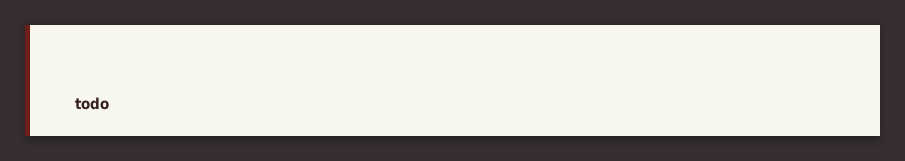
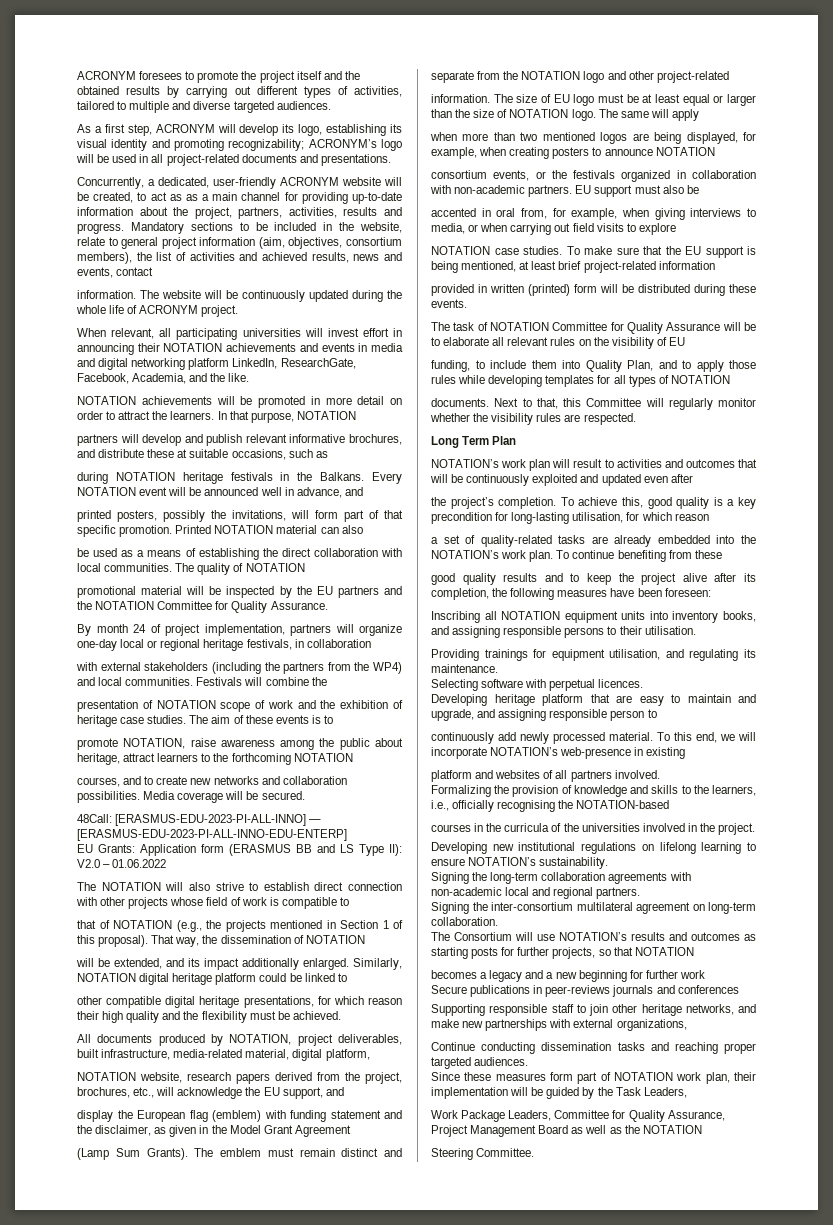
- todo
+ ACRONYM foresees to promote the project itself and the obtained results by carrying out different types of activities, tailored to multiple and diverse targeted audiences.
+ As a first step, ACRONYM will develop its logo, establishing its visual identity and promoting recognizability; ACRONYM’s logo will be used in all project-related documents and presentations.
+ Concurrently, a dedicated, user-friendly ACRONYM website will be created, to act as as a main channel for providing up-to-date information about the project, partners, activities, results and progress. Mandatory sections to be included in the website, relate to general project information (aim, objectives, consortium members), the list of activities and achieved results, news and events, contact
+ information. The website will be continuously updated during the whole life of ACRONYM project.
+ When relevant, all participating universities will invest effort in announcing their NOTATION achievements and events in media and digital networking platform LinkedIn, ResearchGate, Facebook, Academia, and the like.
+ NOTATION achievements will be promoted in more detail on order to attract the learners. In that purpose, NOTATION
+ partners will develop and publish relevant informative brochures, and distribute these at suitable occasions, such as
+ during NOTATION heritage festivals in the Balkans. Every NOTATION event will be announced well in advance, and
+ printed posters, possibly the invitations, will form part of that specific promotion. Printed NOTATION material can also
+ be used as a means of establishing the direct collaboration with local communities. The quality of NOTATION
+ promotional material will be inspected by the EU partners and the NOTATION Committee for Quality Assurance.
+ By month 24 of project implementation, partners will organize one-day local or regional heritage festivals, in collaboration
+ with external stakeholders (including the partners from the WP4) and local communities. Festivals will combine the
+ presentation of NOTATION scope of work and the exhibition of heritage case studies. The aim of these events is to
+ promote NOTATION, raise awareness among the public about heritage, attract learners to the forthcoming NOTATION
+ courses, and to create new networks and collaboration possibilities. Media coverage will be secured.
+ 48Call: [ERASMUS-EDU-2023-PI-ALL-INNO] — [ERASMUS-EDU-2023-PI-ALL-INNO-EDU-ENTERP]
+ EU Grants: Application form (ERASMUS BB and LS Type II): V2.0 – 01.06.2022
+ The NOTATION will also strive to establish direct connection with other projects whose field of work is compatible to
+ that of NOTATION (e.g., the projects mentioned in Section 1 of this proposal). That way, the dissemination of NOTATION
+ will be extended, and its impact additionally enlarged. Similarly, NOTATION digital heritage platform could be linked to
+ other compatible digital heritage presentations, for which reason their high quality and the flexibility must be achieved.
+ All documents produced by NOTATION, project deliverables, built infrastructure, media-related material, digital platform,
+ NOTATION website, research papers derived from the project, brochures, etc., will acknowledge the EU support, and
+ display the European flag (emblem) with funding statement and the disclaimer, as given in the Model Grant Agreement
+ (Lamp Sum Grants). The emblem must remain distinct and separate from the NOTATION logo and other project-related
+ information. The size of EU logo must be at least equal or larger than the size of NOTATION logo. The same will apply
+ when more than two mentioned logos are being displayed, for example, when creating posters to announce NOTATION
+ consortium events, or the festivals organized in collaboration with non-academic partners. EU support must also be
+ accented in oral from, for example, when giving interviews to media, or when carrying out field visits to explore
+ NOTATION case studies. To make sure that the EU support is being mentioned, at least brief project-related information
+ provided in written (printed) form will be distributed during these events.
+ The task of NOTATION Committee for Quality Assurance will be to elaborate all relevant rules on the visibility of EU
+ funding, to include them into Quality Plan, and to apply those rules while developing templates for all types of NOTATION
+ documents. Next to that, this Committee will regularly monitor whether the visibility rules are respected.
+ Long Term Plan
+ NOTATION’s work plan will result to activities and outcomes that will be continuously exploited and updated even after
+ the project’s completion. To achieve this, good quality is a key precondition for long-lasting utilisation, for which reason
+ a set of quality-related tasks are already embedded into the NOTATION’s work plan. To continue benefiting from these
+ good quality results and to keep the project alive after its completion, the following measures have been foreseen:
+ Inscribing all NOTATION equipment units into inventory books, and assigning responsible persons to their utilisation.
+ Providing trainings for equipment utilisation, and regulating its maintenance.
+ Selecting software with perpetual licences.
+ Developing heritage platform that are easy to maintain and upgrade, and assigning responsible person to
+ continuously add newly processed material. To this end, we will incorporate NOTATION’s web-presence in existing
+ platform and websites of all partners involved.
+ Formalizing the provision of knowledge and skills to the learners, i.e., officially recognising the NOTATION-based
+ courses in the curricula of the universities involved in the project.
+ Developing new institutional regulations on lifelong learning to ensure NOTATION’s sustainability.
+ Signing the long-term collaboration agreements with non-academic local and regional partners.
+ Signing the inter-consortium multilateral agreement on long-term collaboration.
+ The Consortium will use NOTATION’s results and outcomes as starting posts for further projects, so that NOTATION
+ becomes a legacy and a new beginning for further work
+ Secure publications in peer-reviews journals and conferences
+ Supporting responsible staff to join other heritage networks, and make new partnerships with external organizations,
+ Continue conducting dissemination tasks and reaching proper targeted audiences.
+ Since these measures form part of NOTATION work plan, their implementation will be guided by the Task Leaders,
+ Work Package Leaders, Committee for Quality Assurance, Project Management Board as well as the NOTATION
+ Steering Committee.

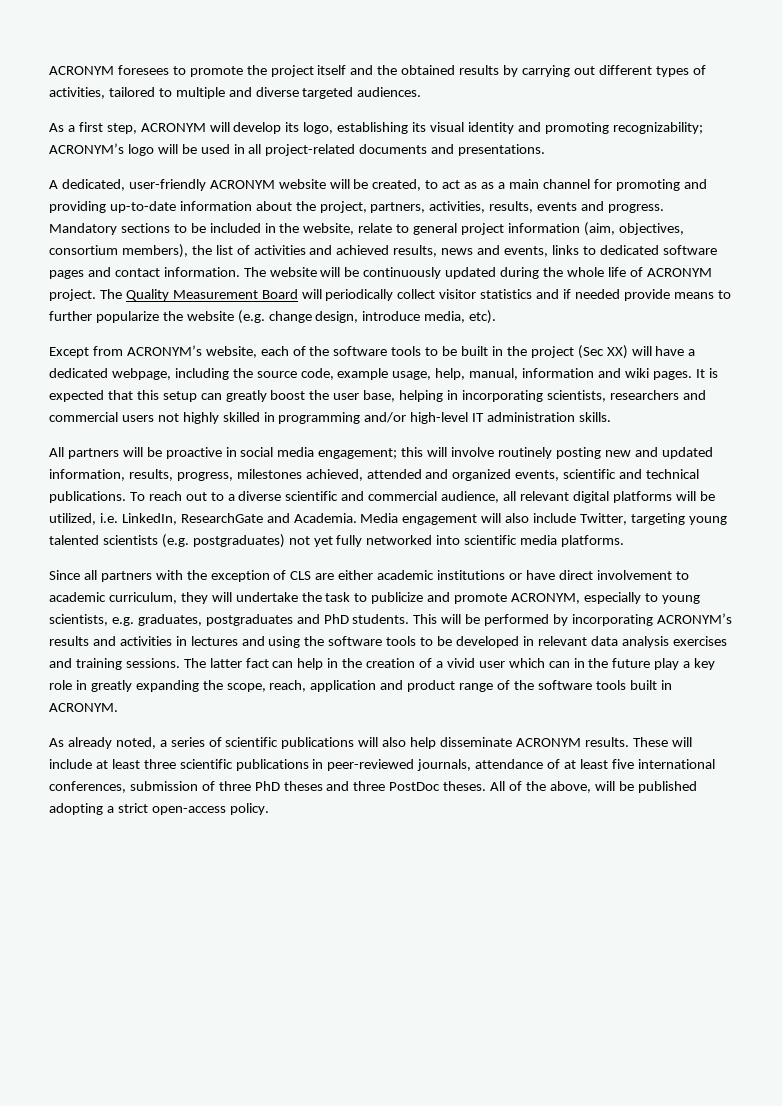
- Concurrently, a dedicated, user-friendly ACRONYM website will be created, to act as as a main channel for providing up-to-date information about the project, partners, activities, results and progress.
+ A dedicated, user-friendly ACRONYM website will be created, to act as as a main channel for promoting and providing up-to-date information about the project, partners, activities, results, events and progress.
- Mandatory sections to be included in the website, relate to general project information (aim, objectives, consortium members), the list of activities and achieved results, news and events, contact
- information.
+ Mandatory sections to be included in the website, relate to general project information (aim, objectives, consortium members), the list of activities and achieved results, news and events, links to dedicated software pages and contact information.
- The website will be continuously updated during the whole life of ACRONYM project.
- When relevant, all participating universities will invest effort in announcing their NOTATION achievements and events in media and digital networking platform LinkedIn, ResearchGate, Facebook, Academia, and the like.
- NOTATION achievements will be promoted in more detail on order to attract the learners. In that purpose, NOTATION
- partners will develop and publish relevant informative brochures, and distribute these at suitable occasions, such as
- during NOTATION heritage festivals in the Balkans. Every NOTATION event will be announced well in advance, and
- printed posters, possibly the invitations, will form part of that specific promotion. Printed NOTATION material can also
- be used as a means of establishing the direct collaboration with local communities. The quality of NOTATION
- promotional material will be inspected by the EU partners and the NOTATION Committee for Quality Assurance.
- By month 24 of project implementation, partners will organize one-day local or regional heritage festivals, in collaboration
- with external stakeholders (including the partners from the WP4) and local communities. Festivals will combine the
- presentation of NOTATION scope of work and the exhibition of heritage case studies. The aim of these events is to
- promote NOTATION, raise awareness among the public about heritage, attract learners to the forthcoming NOTATION
- courses, and to create new networks and collaboration possibilities. Media coverage will be secured.
- 48Call: [ERASMUS-EDU-2023-PI-ALL-INNO] — [ERASMUS-EDU-2023-PI-ALL-INNO-EDU-ENTERP]
- EU Grants: Application form (ERASMUS BB and LS Type II): V2.0 – 01.06.2022
- The NOTATION will also strive to establish direct connection with other projects whose field of work is compatible to
- that of NOTATION (e.g., the projects mentioned in Section 1 of this proposal). That way, the dissemination of NOTATION
- will be extended, and its impact additionally enlarged. Similarly, NOTATION digital heritage platform could be linked to
- other compatible digital heritage presentations, for which reason their high quality and the flexibility must be achieved.
- All documents produced by NOTATION, project deliverables, built infrastructure, media-related material, digital platform,
- NOTATION website, research papers derived from the project, brochures, etc., will acknowledge the EU support, and
- display the European flag (emblem) with funding statement and the disclaimer, as given in the Model Grant Agreement
- (Lamp Sum Grants). The emblem must remain distinct and separate from the NOTATION logo and other project-related
- information. The size of EU logo must be at least equal or larger than the size of NOTATION logo. The same will apply
- when more than two mentioned logos are being displayed, for example, when creating posters to announce NOTATION
- consortium events, or the festivals organized in collaboration with non-academic partners. EU support must also be
- accented in oral from, for example, when giving interviews to media, or when carrying out field visits to explore
- NOTATION case studies. To make sure that the EU support is being mentioned, at least brief project-related information
- provided in written (printed) form will be distributed during these events.
- The task of NOTATION Committee for Quality Assurance will be to elaborate all relevant rules on the visibility of EU
- funding, to include them into Quality Plan, and to apply those rules while developing templates for all types of NOTATION
- documents. Next to that, this Committee will regularly monitor whether the visibility rules are respected.
- Long Term Plan
- NOTATION’s work plan will result to activities and outcomes that will be continuously exploited and updated even after
- the project’s completion. To achieve this, good quality is a key precondition for long-lasting utilisation, for which reason
- a set of quality-related tasks are already embedded into the NOTATION’s work plan. To continue benefiting from these
- good quality results and to keep the project alive after its completion, the following measures have been foreseen:
- Inscribing all NOTATION equipment units into inventory books, and assigning responsible persons to their utilisation.
- Providing trainings for equipment utilisation, and regulating its maintenance.
- Selecting software with perpetual licences.
- Developing heritage platform that are easy to maintain and upgrade, and assigning responsible person to
- continuously add newly processed material. To this end, we will incorporate NOTATION’s web-presence in existing
- platform and websites of all partners involved.
- Formalizing the provision of knowledge and skills to the learners, i.e., officially recognising the NOTATION-based
- courses in the curricula of the universities involved in the project.
- Developing new institutional regulations on lifelong learning to ensure NOTATION’s sustainability.
- Signing the long-term collaboration agreements with non-academic local and regional partners.
- Signing the inter-consortium multilateral agreement on long-term collaboration.
- The Consortium will use NOTATION’s results and outcomes as starting posts for further projects, so that NOTATION
- becomes a legacy and a new beginning for further work
- Secure publications in peer-reviews journals and conferences
- Supporting responsible staff to join other heritage networks, and make new partnerships with external organizations,
- Continue conducting dissemination tasks and reaching proper targeted audiences.
- Since these measures form part of NOTATION work plan, their implementation will be guided by the Task Leaders,
- Work Package Leaders, Committee for Quality Assurance, Project Management Board as well as the NOTATION
- Steering Committee.
+ The website will be continuously updated during the whole life of ACRONYM project. The Quality Measurement Board will periodically collect visitor statistics and if needed provide means to further popularize the website (e.g. change design, introduce media, etc).
+ Except from ACRONYM’s website, each of the software tools to be built in the project (Sec XX) will have a dedicated webpage, including the source code, example usage, help, manual, information and wiki pages. It is expected that this setup can greatly boost the user base, helping in incorporating scientists, researchers and commercial users not highly skilled in programming and/or high-level IT administration skills.
+ All partners will be proactive in social media engagement; this will involve routinely posting new and updated information, results, progress, milestones achieved, attended and organized events, scientific and technical publications. To reach out to a diverse scientific and commercial audience, all relevant digital platforms will be utilized, i.e. LinkedIn, ResearchGate and Academia. Media engagement will also include Twitter, targeting young talented scientists (e.g. postgraduates) not yet fully networked into scientific media platforms.
+ Since all partners with the exception of CLS are either academic institutions or have direct involvement to academic curriculum, they will undertake the task to publicize and promote ACRONYM, especially to young scientists, e.g. graduates, postgraduates and PhD students. This will be performed by incorporating ACRONYM’s results and activities in lectures and using the software tools to be developed in relevant data analysis exercises and training sessions. The latter fact can help in the creation of a vivid user which can in the future play a key role in greatly expanding the scope, reach, application and product range of the software tools built in ACRONYM.
+ As already noted, a series of scientific publications will also help disseminate ACRONYM results. These will include at least three scientific publications in peer-reviewed journals, attendance of at least five international conferences, submission of three PhD theses and three PostDoc theses. All of the above, will be published adopting a strict open-access policy.

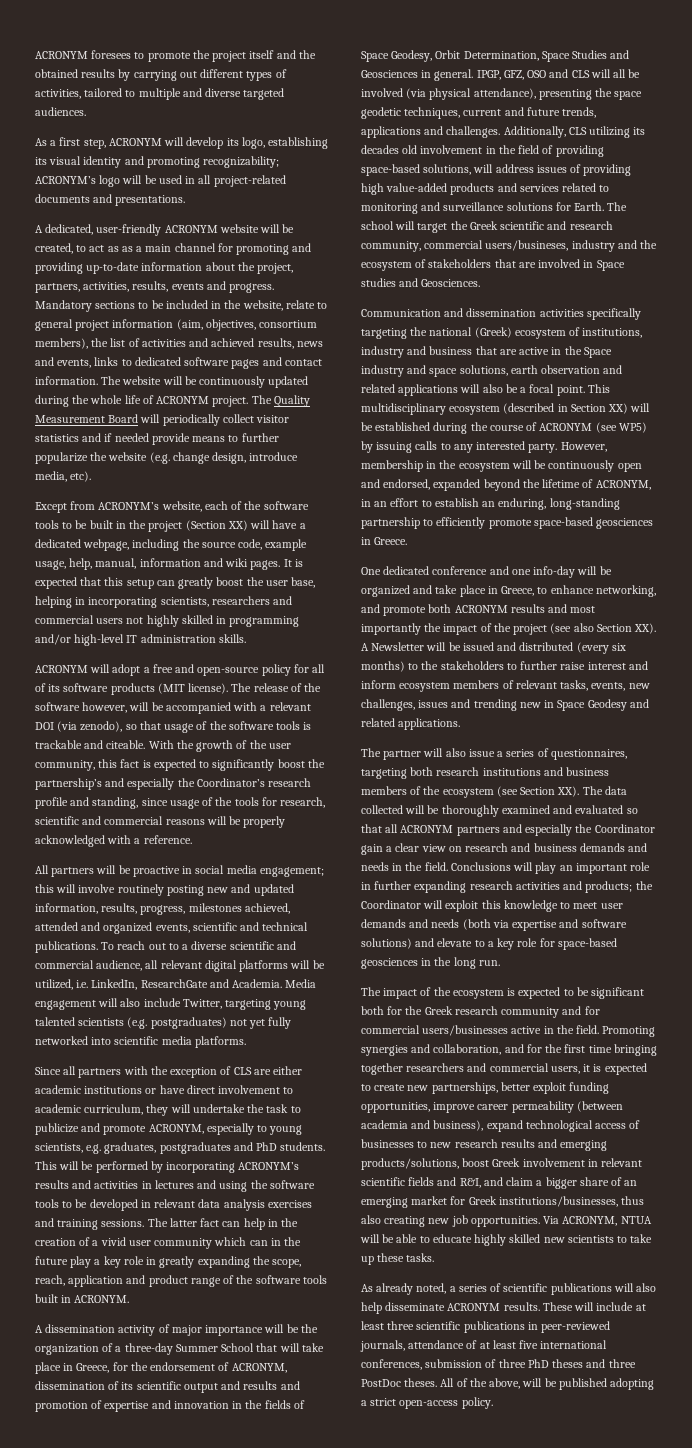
- Except from ACRONYM’s website, each of the software tools to be built in the project (Sec XX) will have a dedicated webpage, including the source code, example usage, help, manual, information and wiki pages.
+ Except from ACRONYM’s website, each of the software tools to be built in the project (Section XX) will have a dedicated webpage, including the source code, example usage, help, manual, information and wiki pages.
+ ACRONYM will adopt a free and open-source policy for all of its software products (MIT license). The release of the software however, will be accompanied with a relevant DOI (via zenodo), so that usage of the software tools is trackable and citeable. With the growth of the user community, this fact is expected to significantly boost the partnership’s and especially the Coordinator’s research profile and standing, since usage of the tools for research, scientific and commercial reasons will be properly acknowledged with a reference.
- The latter fact can help in the creation of a vivid user which can in the future play a key role in greatly expanding the scope, reach, application and product range of the software tools built in ACRONYM.
+ The latter fact can help in the creation of a vivid user community which can in the future play a key role in greatly expanding the scope, reach, application and product range of the software tools built in ACRONYM.
+ A dissemination activity of major importance will be the organization of a three-day Summer School that will take place in Greece, for the endorsement of ACRONYM, dissemination of its scientific output and results and promotion of expertise and innovation in the fields of Space Geodesy, Orbit Determination, Space Studies and Geosciences in general. IPGP, GFZ, OSO and CLS will all be involved (via physical attendance), presenting the space geodetic techniques, current and future trends, applications and challenges. Additionally, CLS utilizing its decades old involvement in the field of providing space-based solutions, will address issues of providing high value-added products and services related to monitoring and surveillance solutions for Earth. The school will target the Greek scientific and research community, commercial users/busineses, industry and the ecosystem of stakeholders that are involved in Space studies and Geosciences.
+ Communication and dissemination activities specifically targeting the national (Greek) ecosystem of institutions, industry and business that are active in the Space industry and space solutions, earth observation and related applications will also be a focal point. This multidisciplinary ecosystem (described in Section XX) will be established during the course of ACRONYM (see WP5) by issuing calls to any interested party. However, membership in the ecosystem will be continuously open and endorsed, expanded beyond the lifetime of ACRONYM, in an effort to establish an enduring, long-standing partnership to efficiently promote space-based geosciences in Greece.
+ One dedicated conference and one info-day will be organized and take place in Greece, to enhance networking, and promote both ACRONYM results and most importantly the impact of the project (see also Section XX). A Newsletter will be issued and distributed (every six months) to the stakeholders to further raise interest and inform ecosystem members of relevant tasks, events, new challenges, issues and trending new in Space Geodesy and related applications.
+ The partner will also issue a series of questionnaires, targeting both research institutions and business members of the ecosystem (see Section XX). The data collected will be thoroughly examined and evaluated so that all ACRONYM partners and especially the Coordinator gain a clear view on research and business demands and needs in the field. Conclusions will play an important role in further expanding research activities and products; the Coordinator will exploit this knowledge to meet user demands and needs (both via expertise and software solutions) and elevate to a key role for space-based geosciences in the long run.
+ The impact of the ecosystem is expected to be significant both for the Greek research community and for commercial users/businesses active in the field. Promoting synergies and collaboration, and for the first time bringing together researchers and commercial users, it is expected to create new partnerships, better exploit funding opportunities, improve career permeability (between academia and business), expand technological access of businesses to new research results and emerging products/solutions, boost Greek involvement in relevant scientific fields and R&I, and claim a bigger share of an emerging market for Greek institutions/businesses, thus also creating new job opportunities. Via ACRONYM, NTUA will be able to educate highly skilled new scientists to take up these tasks.

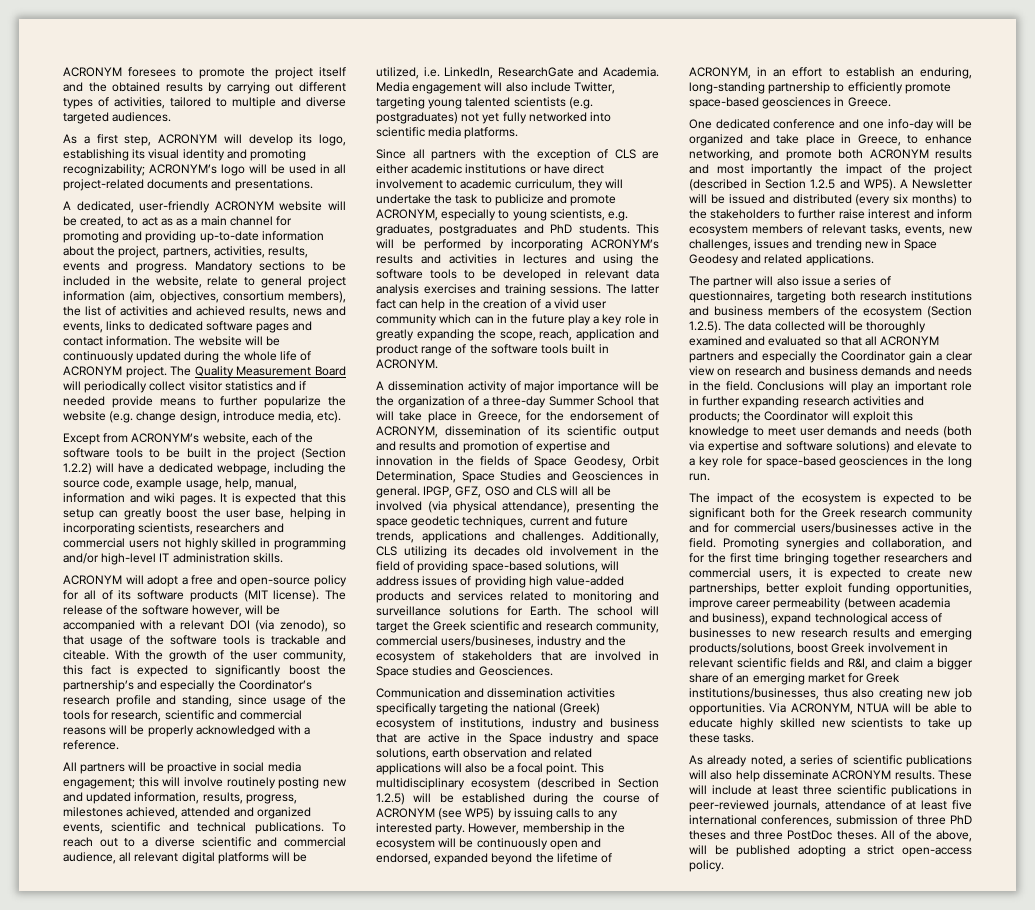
- Except from ACRONYM’s website, each of the software tools to be built in the project (Section XX) will have a dedicated webpage, including the source code, example usage, help, manual, information and wiki pages.
+ Except from ACRONYM’s website, each of the software tools to be built in the project (Section 1.2.2) will have a dedicated webpage, including the source code, example usage, help, manual, information and wiki pages.
- This multidisciplinary ecosystem (described in Section XX) will be established during the course of ACRONYM (see WP5) by issuing calls to any interested party.
+ This multidisciplinary ecosystem (described in Section 1.2.5) will be established during the course of ACRONYM (see WP5) by issuing calls to any interested party.
- One dedicated conference and one info-day will be organized and take place in Greece, to enhance networking, and promote both ACRONYM results and most importantly the impact of the project (see also Section XX). A Newsletter will be issued and distributed (every six months) to the stakeholders to further raise interest and inform ecosystem members of relevant tasks, events, new challenges, issues and trending new in Space Geodesy and related applications.
+ One dedicated conference and one info-day will be organized and take place in Greece, to enhance networking, and promote both ACRONYM results and most importantly the impact of the project (described in Section 1.2.5 and WP5). A Newsletter will be issued and distributed (every six months) to the stakeholders to further raise interest and inform ecosystem members of relevant tasks, events, new challenges, issues and trending new in Space Geodesy and related applications.
- The partner will also issue a series of questionnaires, targeting both research institutions and business members of the ecosystem (see Section XX). The data collected will be thoroughly examined and evaluated so that all ACRONYM partners and especially the Coordinator gain a clear view on research and business demands and needs in the field.
+ The partner will also issue a series of questionnaires, targeting both research institutions and business members of the ecosystem (Section 1.2.5). The data collected will be thoroughly examined and evaluated so that all ACRONYM partners and especially the Coordinator gain a clear view on research and business demands and needs in the field.

